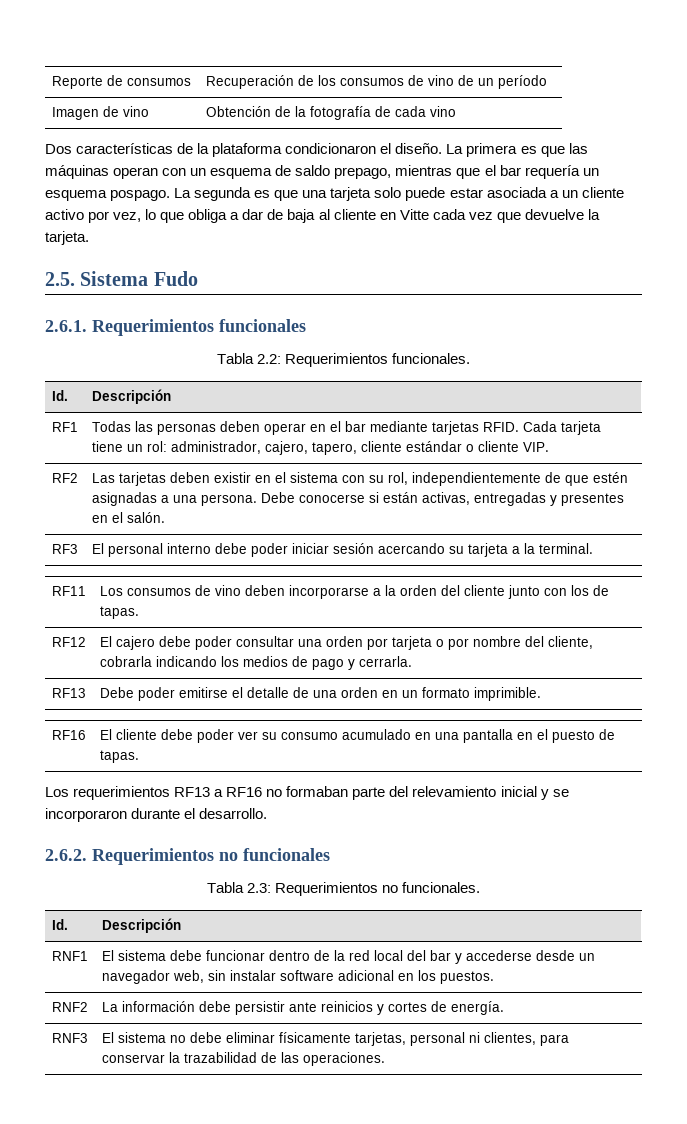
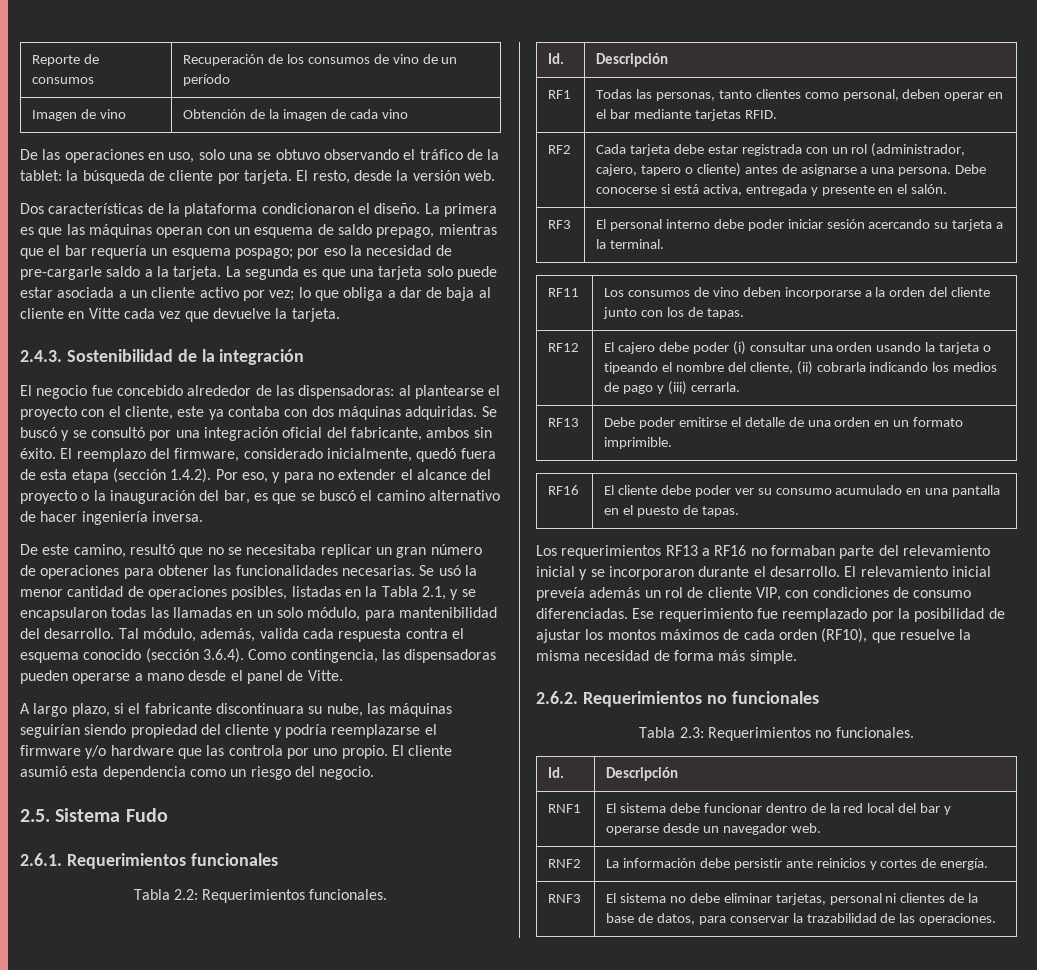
- Imagen de vino | Obtención de la fotografía de cada vino
+ Imagen de vino | Obtención de la imagen de cada vino
+ De las operaciones en uso, solo una se obtuvo observando el tráfico de la tablet: la búsqueda de cliente por tarjeta. El resto, desde la versión web.
- La primera es que las máquinas operan con un esquema de saldo prepago, mientras que el bar requería un esquema pospago.
+ La primera es que las máquinas operan con un esquema de saldo prepago, mientras que el bar requería un esquema pospago; por eso la necesidad de pre-cargarle saldo a la tarjeta.
- La segunda es que una tarjeta solo puede estar asociada a un cliente activo por vez, lo que obliga a dar de baja al cliente en Vitte cada vez que devuelve la tarjeta.
+ La segunda es que una tarjeta solo puede estar asociada a un cliente activo por vez; lo que obliga a dar de baja al cliente en Vitte cada vez que devuelve la tarjeta.
+ 2.4.3. Sostenibilidad de la integración
+ El negocio fue concebido alrededor de las dispensadoras: al plantearse el proyecto con el cliente, este ya contaba con dos máquinas adquiridas. Se buscó y se consultó por una integración oficial del fabricante, ambos sin éxito. El reemplazo del firmware, considerado inicialmente, quedó fuera de esta etapa (sección 1.4.2). Por eso, y para no extender el alcance del proyecto o la inauguración del bar, es que se buscó el camino alternativo de hacer ingeniería inversa.
+ De este camino, resultó que no se necesitaba replicar un gran número de operaciones para obtener las funcionalidades necesarias. Se usó la menor cantidad de operaciones posibles, listadas en la Tabla 2.1, y se encapsularon todas las llamadas en un solo módulo, para mantenibilidad del desarrollo. Tal módulo, además, valida cada respuesta contra el esquema conocido (sección 3.6.4). Como contingencia, las dispensadoras pueden operarse a mano desde el panel de Vitte.
+ A largo plazo, si el fabricante discontinuara su nube, las máquinas seguirían siendo propiedad del cliente y podría reemplazarse el firmware y/o hardware que las controla por uno propio. El cliente asumió esta dependencia como un riesgo del negocio.
- RF1 | Todas las personas deben operar en el bar mediante tarjetas RFID. Cada tarjeta tiene un rol: administrador, cajero, tapero, cliente estándar o cliente VIP.
- RF2 | Las tarjetas deben existir en el sistema con su rol, independientemente de que estén asignadas a una persona. Debe conocerse si están activas, entregadas y presentes en el salón.
+ RF1 | Todas las personas, tanto clientes como personal, deben operar en el bar mediante tarjetas RFID.
+ RF2 | Cada tarjeta debe estar registrada con un rol (administrador, cajero, tapero o cliente) antes de asignarse a una persona. Debe conocerse si está activa, entregada y presente en el salón.
- RF12 | El cajero debe poder consultar una orden por tarjeta o por nombre del cliente, cobrarla indicando los medios de pago y cerrarla.
+ RF12 | El cajero debe poder (i) consultar una orden usando la tarjeta o tipeando el nombre del cliente, (ii) cobrarla indicando los medios de pago y (iii) cerrarla.
+ El relevamiento inicial preveía además un rol de cliente VIP, con condiciones de consumo diferenciadas. Ese requerimiento fue reemplazado por la posibilidad de ajustar los montos máximos de cada orden (RF10), que resuelve la misma necesidad de forma más simple.
- RNF1 | El sistema debe funcionar dentro de la red local del bar y accederse desde un navegador web, sin instalar software adicional en los puestos.
+ RNF1 | El sistema debe funcionar dentro de la red local del bar y operarse desde un navegador web.
- RNF3 | El sistema no debe eliminar físicamente tarjetas, personal ni clientes, para conservar la trazabilidad de las operaciones.
+ RNF3 | El sistema no debe eliminar tarjetas, personal ni clientes de la base de datos, para conservar la trazabilidad de las operaciones.

